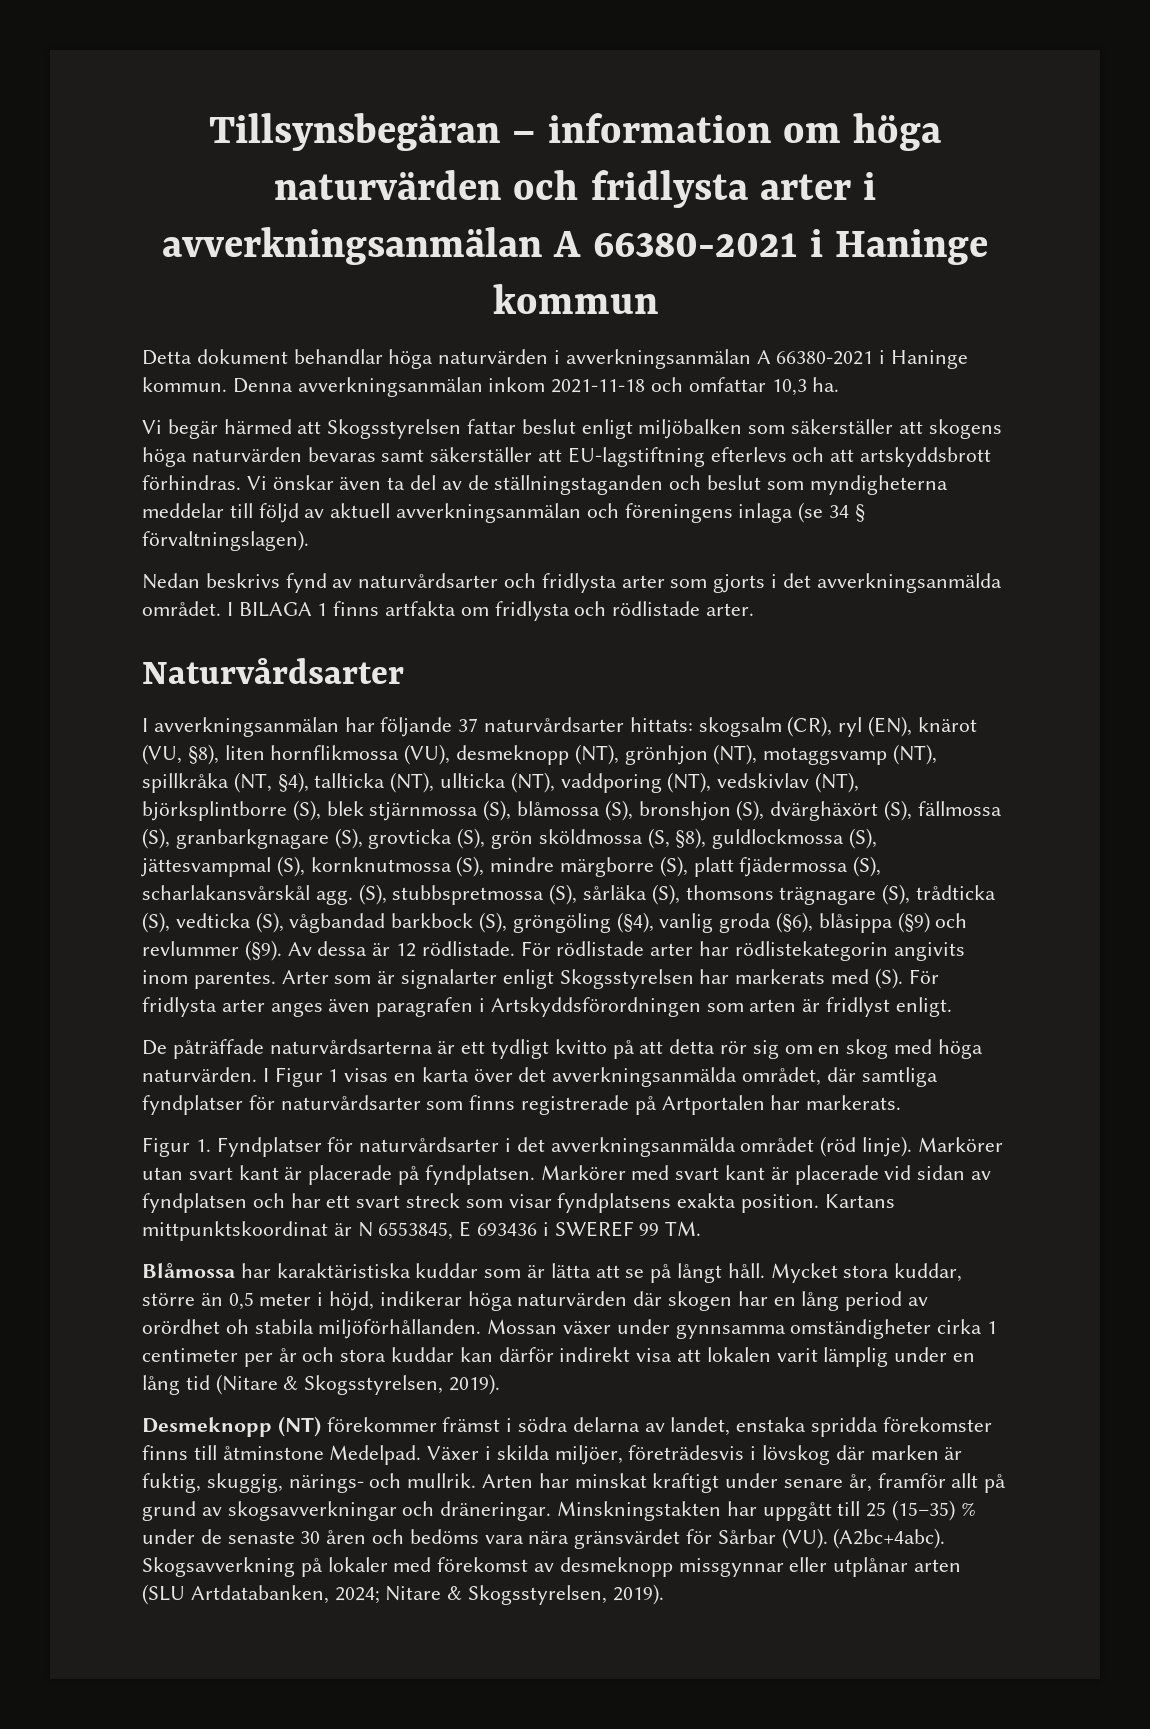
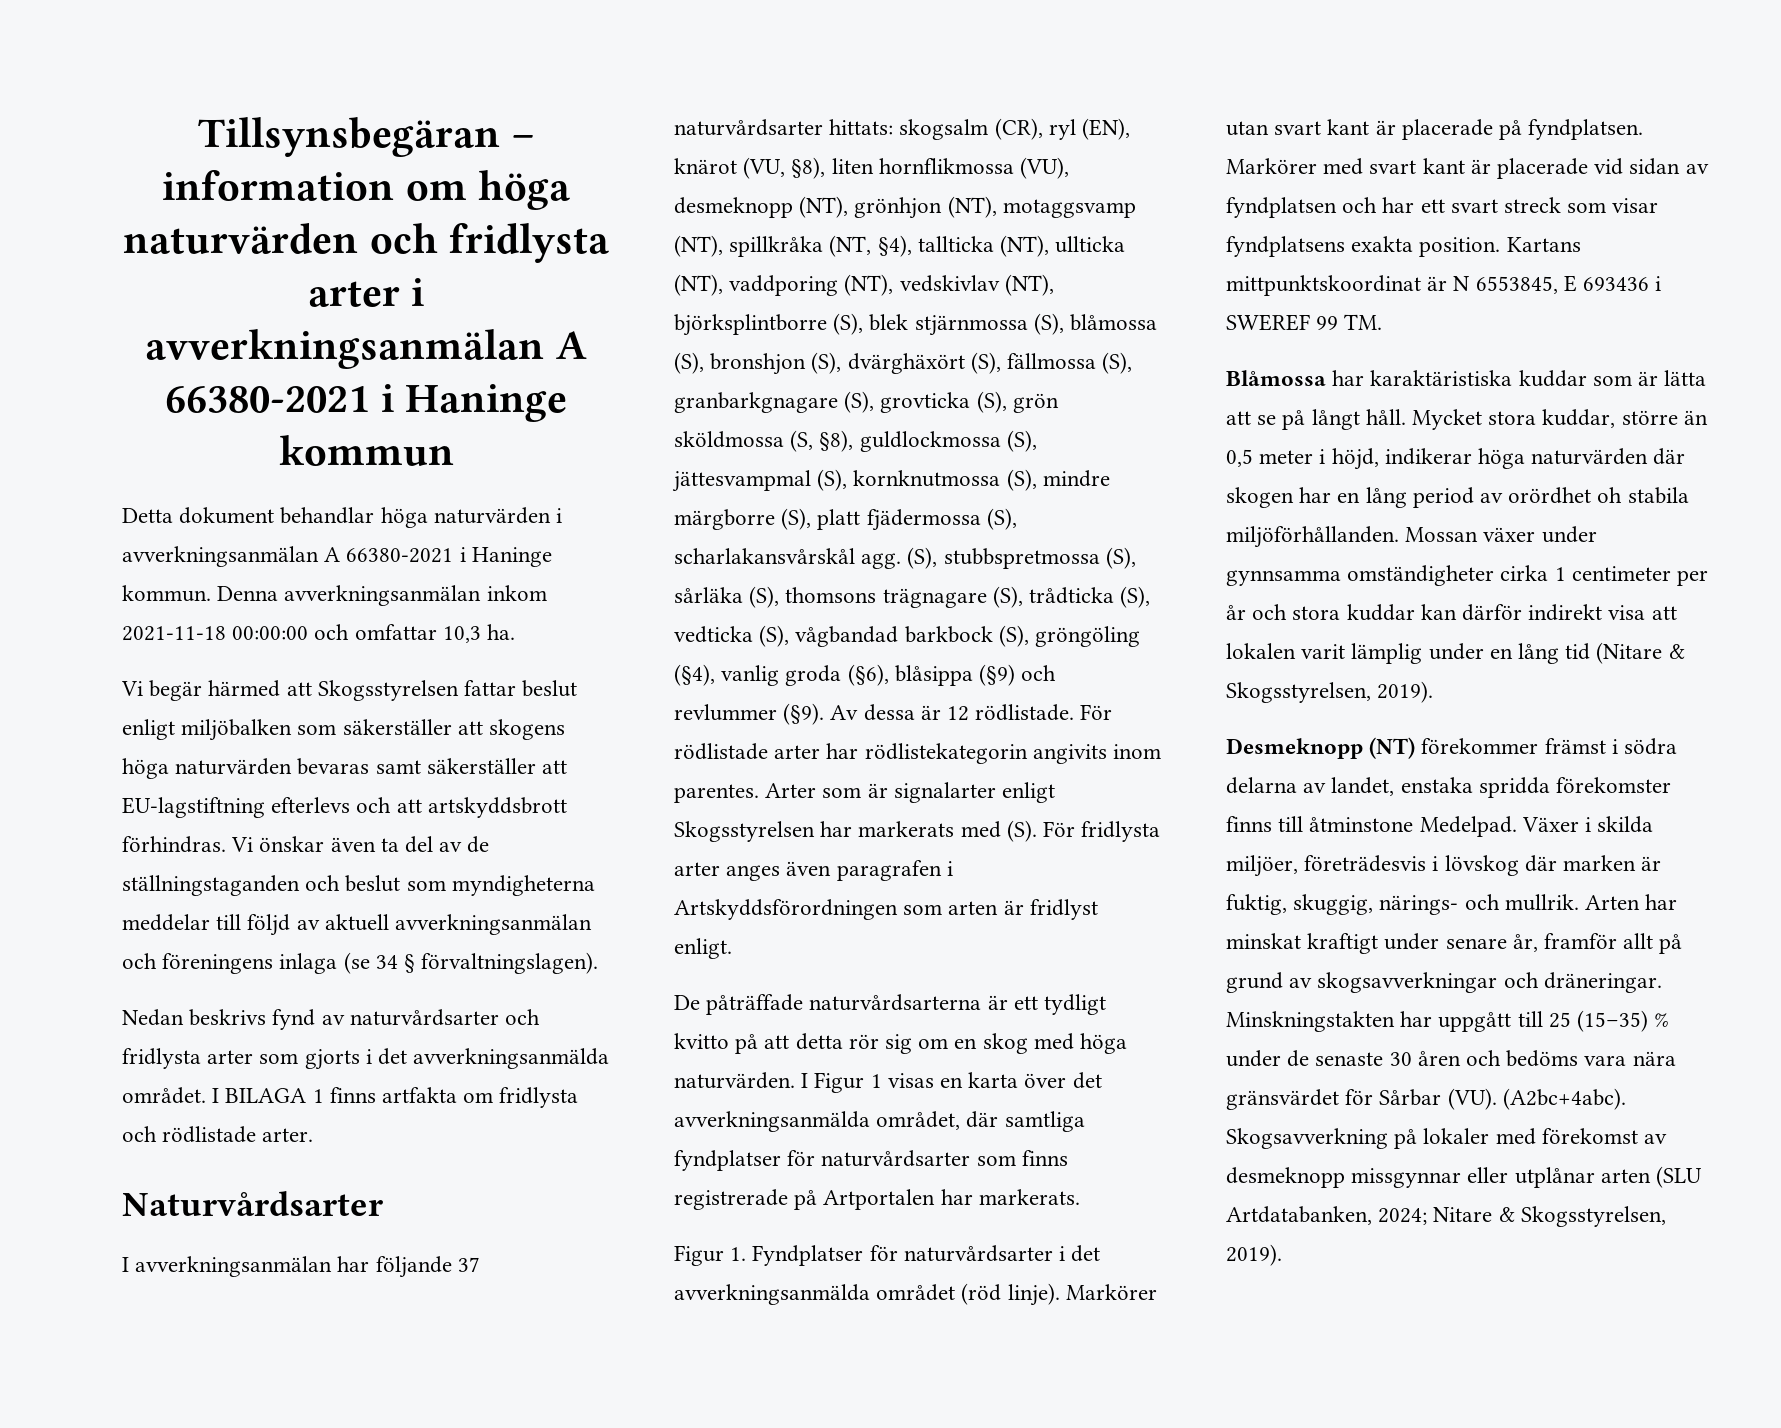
- Denna avverkningsanmälan inkom 2021-11-18 och omfattar 10,3 ha.
+ Denna avverkningsanmälan inkom 2021-11-18 00:00:00 och omfattar 10,3 ha.

